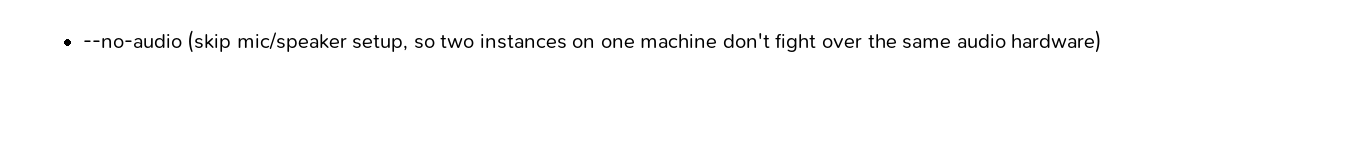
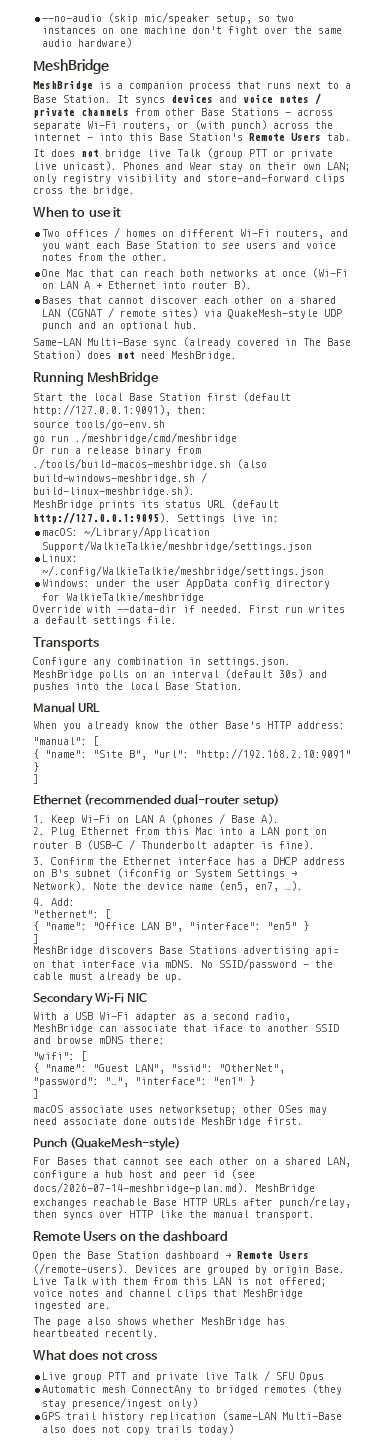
  --no-audio (skip mic/speaker setup, so two instances on one machine don't fight over the same audio hardware)
+ MeshBridge
+ MeshBridge is a companion process that runs next to a Base Station. It syncs devices and voice notes / private channels from other Base Stations — across separate Wi‑Fi routers, or (with punch) across the internet — into this Base Station's Remote Users tab.
+ It does not bridge live Talk (group PTT or private live unicast). Phones and Wear stay on their own LAN; only registry visibility and store-and-forward clips cross the bridge.
+ When to use it
+ Two offices / homes on different Wi‑Fi routers, and you want each Base Station to see users and voice notes from the other.
+ One Mac that can reach both networks at once (Wi‑Fi on LAN A + Ethernet into router B).
+ Bases that cannot discover each other on a shared LAN (CGNAT / remote sites) via QuakeMesh-style UDP punch and an optional hub.
+ Same-LAN Multi-Base sync (already covered in The Base Station) does not need MeshBridge.
+ Running MeshBridge
+ Start the local Base Station first (default http://127.0.0.1:9091), then:
+ source tools/go-env.sh
+ go run ./meshbridge/cmd/meshbridge
+ Or run a release binary from ./tools/build-macos-meshbridge.sh (also build-windows-meshbridge.sh / build-linux-meshbridge.sh).
+ MeshBridge prints its status URL (default http://127.0.0.1:9095). Settings live in:
+ macOS: ~/Library/Application Support/WalkieTalkie/meshbridge/settings.json
+ Linux: ~/.config/WalkieTalkie/meshbridge/settings.json
+ Windows: under the user AppData config directory for WalkieTalkie/meshbridge
+ Override with --data-dir if needed. First run writes a default settings file.
+ Transports
+ Configure any combination in settings.json. MeshBridge polls on an interval (default 30s) and pushes into the local Base Station.
+ Manual URL
+ When you already know the other Base's HTTP address:
+ "manual": [
+ { "name": "Site B", "url": "http://192.168.2.10:9091" }
+ ]
+ Ethernet (recommended dual-router setup)
+ 1. Keep Wi‑Fi on LAN A (phones / Base A).
+ 2. Plug Ethernet from this Mac into a LAN port on router B (USB‑C / Thunderbolt adapter is fine).
+ 3. Confirm the Ethernet interface has a DHCP address on B's subnet (ifconfig or System Settings → Network). Note the device name (en5, en7, …).
+ 4. Add:
+ "ethernet": [
+ { "name": "Office LAN B", "interface": "en5" }
+ ]
+ MeshBridge discovers Base Stations advertising api= on that interface via mDNS. No SSID/password — the cable must already be up.
+ Secondary Wi‑Fi NIC
+ With a USB Wi‑Fi adapter as a second radio, MeshBridge can associate that iface to another SSID and browse mDNS there:
+ "wifi": [
+ { "name": "Guest LAN", "ssid": "OtherNet", "password": "…", "interface": "en1" }
+ ]
+ macOS associate uses networksetup; other OSes may need associate done outside MeshBridge first.
+ Punch (QuakeMesh-style)
+ For Bases that cannot see each other on a shared LAN, configure a hub host and peer id (see docs/2026-07-14-meshbridge-plan.md). MeshBridge exchanges reachable Base HTTP URLs after punch/relay, then syncs over HTTP like the manual transport.
+ Remote Users on the dashboard
+ Open the Base Station dashboard → Remote Users (/remote-users). Devices are grouped by origin Base. Live Talk with them from this LAN is not offered; voice notes and channel clips that MeshBridge ingested are.
+ The page also shows whether MeshBridge has heartbeated recently.
+ What does not cross
+ Live group PTT and private live Talk / SFU Opus
+ Automatic mesh ConnectAny to bridged remotes (they stay presence/ingest only)
+ GPS trail history replication (same-LAN Multi-Base also does not copy trails today)

